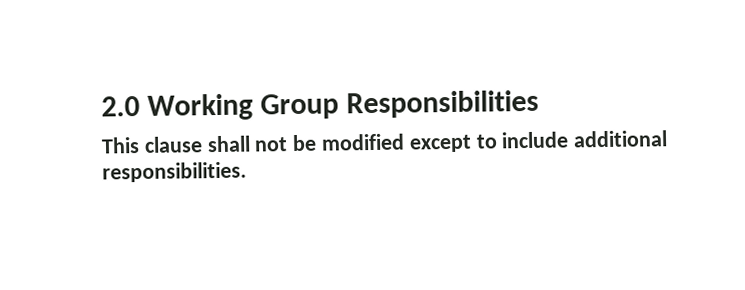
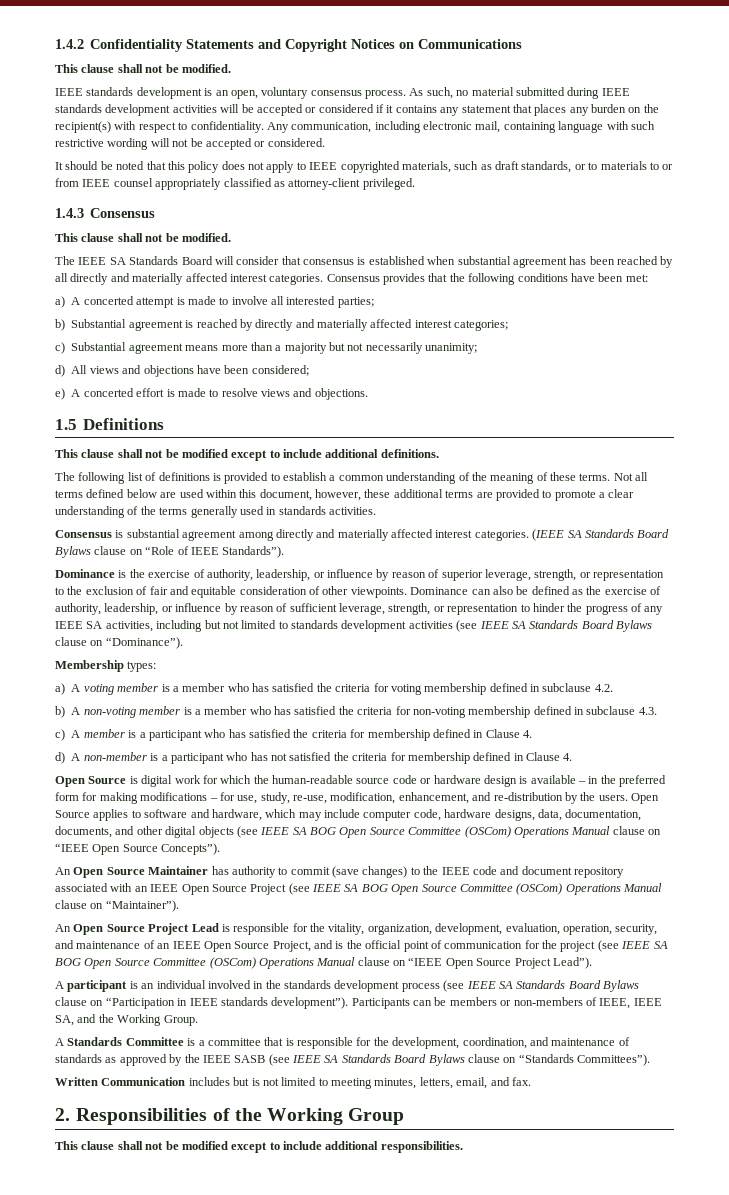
- 2.0 Working Group Responsibilities
+ 1.4.2 Confidentiality Statements and Copyright Notices on Communications
+ This clause shall not be modified.
+ IEEE standards development is an open, voluntary consensus process. As such, no material submitted during IEEE standards development activities will be accepted or considered if it contains any statement that places any burden on the recipient(s) with respect to confidentiality. Any communication, including electronic mail, containing language with such restrictive wording will not be accepted or considered.
+ It should be noted that this policy does not apply to IEEE copyrighted materials, such as draft standards, or to materials to or from IEEE counsel appropriately classified as attorney-client privileged.
+ 1.4.3 Consensus
+ This clause shall not be modified.
+ The IEEE SA Standards Board will consider that consensus is established when substantial agreement has been reached by all directly and materially affected interest categories. Consensus provides that the following conditions have been met:
+ a) A concerted attempt is made to involve all interested parties;
+ b) Substantial agreement is reached by directly and materially affected interest categories;
+ c) Substantial agreement means more than a majority but not necessarily unanimity;
+ d) All views and objections have been considered;
+ e) A concerted effort is made to resolve views and objections.
+ 1.5 Definitions
+ This clause shall not be modified except to include additional definitions.
+ The following list of definitions is provided to establish a common understanding of the meaning of these terms. Not all terms defined below are used within this document, however, these additional terms are provided to promote a clear understanding of the terms generally used in standards activities.
+ Consensus is substantial agreement among directly and materially affected interest categories. (IEEE SA Standards Board Bylaws clause on “Role of IEEE Standards”).
+ Dominance is the exercise of authority, leadership, or influence by reason of superior leverage, strength, or representation to the exclusion of fair and equitable consideration of other viewpoints. Dominance can also be defined as the exercise of authority, leadership, or influence by reason of sufficient leverage, strength, or representation to hinder the progress of any IEEE SA activities, including but not limited to standards development activities (see IEEE SA Standards Board Bylaws clause on “Dominance”).
+ Membership types:
+ a) A voting member is a member who has satisfied the criteria for voting membership defined in subclause 4.2.
+ b) A non-voting member is a member who has satisfied the criteria for non-voting membership defined in subclause 4.3.
+ c) A member is a participant who has satisfied the criteria for membership defined in Clause 4.
+ d) A non-member is a participant who has not satisfied the criteria for membership defined in Clause 4.
+ Open Source is digital work for which the human-readable source code or hardware design is available – in the preferred form for making modifications – for use, study, re-use, modification, enhancement, and re-distribution by the users. Open Source applies to software and hardware, which may include computer code, hardware designs, data, documentation, documents, and other digital objects (see IEEE SA BOG Open Source Committee (OSCom) Operations Manual clause on “IEEE Open Source Concepts”).
+ An Open Source Maintainer has authority to commit (save changes) to the IEEE code and document repository associated with an IEEE Open Source Project (see IEEE SA BOG Open Source Committee (OSCom) Operations Manual clause on “Maintainer”).
+ An Open Source Project Lead is responsible for the vitality, organization, development, evaluation, operation, security, and maintenance of an IEEE Open Source Project, and is the official point of communication for the project (see IEEE SA BOG Open Source Committee (OSCom) Operations Manual clause on “IEEE Open Source Project Lead”).
+ A participant is an individual involved in the standards development process (see IEEE SA Standards Board Bylaws clause on “Participation in IEEE standards development”). Participants can be members or non-members of IEEE, IEEE SA, and the Working Group.
+ A Standards Committee is a committee that is responsible for the development, coordination, and maintenance of standards as approved by the IEEE SASB (see IEEE SA Standards Board Bylaws clause on “Standards Committees”).
+ Written Communication includes but is not limited to meeting minutes, letters, email, and fax.
+ 2. Responsibilities of the Working Group

